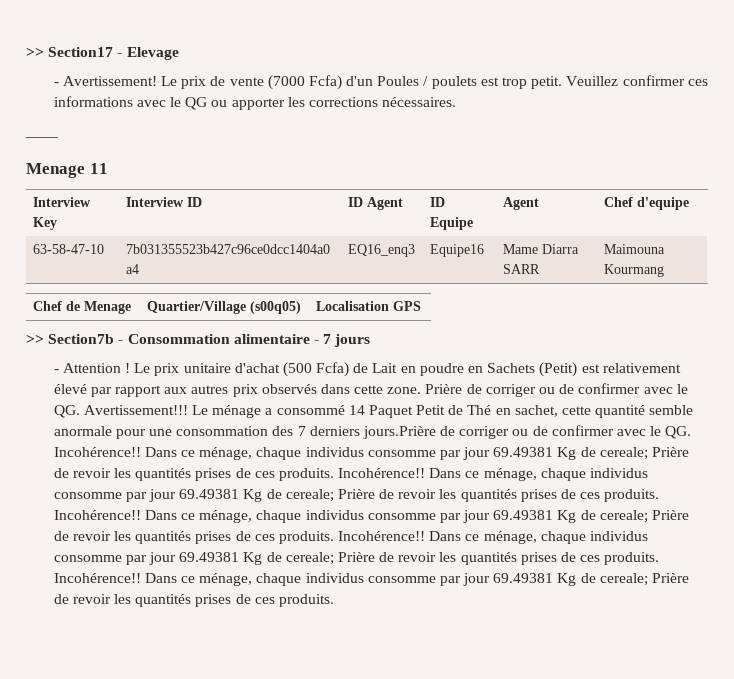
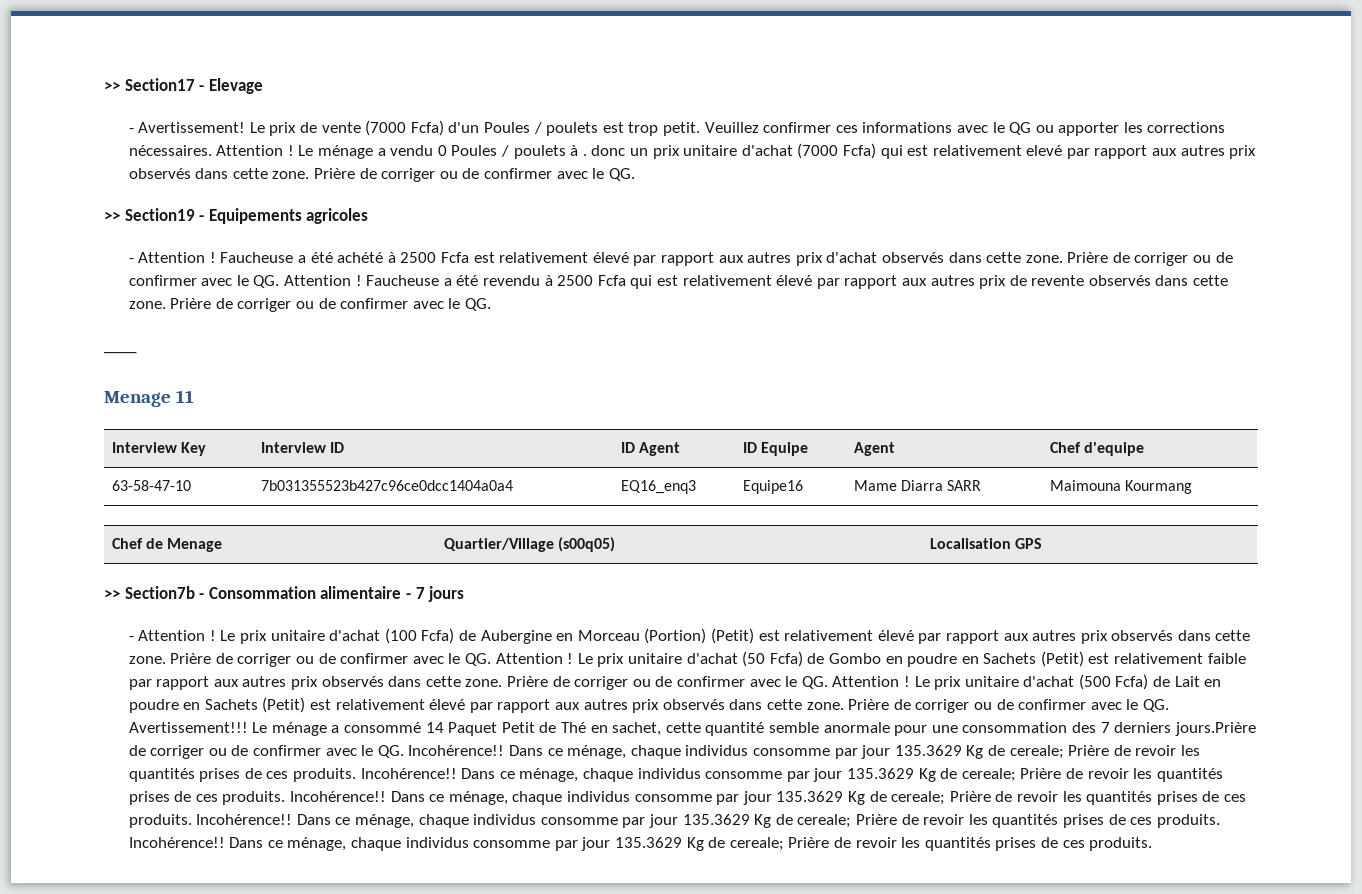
+ Attention ! Le ménage a vendu 0 Poules / poulets à . donc un prix unitaire d'achat (7000 Fcfa) qui est relativement elevé par rapport aux autres prix observés dans cette zone. Prière de corriger ou de confirmer avec le QG.
+ >> Section19 - Equipements agricoles
+ - Attention ! Faucheuse a été achété à 2500 Fcfa est relativement élevé par rapport aux autres prix d'achat observés dans cette zone. Prière de corriger ou de confirmer avec le QG. Attention ! Faucheuse a été revendu à 2500 Fcfa qui est relativement élevé par rapport aux autres prix de revente observés dans cette zone. Prière de corriger ou de confirmer avec le QG.
- Le prix unitaire d'achat (500 Fcfa) de Lait en poudre en Sachets (Petit) est relativement élevé par rapport aux autres prix observés dans cette zone.
+ Le prix unitaire d'achat (100 Fcfa) de Aubergine en Morceau (Portion) (Petit) est relativement élevé par rapport aux autres prix observés dans cette zone. Prière de corriger ou de confirmer avec le QG. Attention ! Le prix unitaire d'achat (50 Fcfa) de Gombo en poudre en Sachets (Petit) est relativement faible par rapport aux autres prix observés dans cette zone. Prière de corriger ou de confirmer avec le QG. Attention ! Le prix unitaire d'achat (500 Fcfa) de Lait en poudre en Sachets (Petit) est relativement élevé par rapport aux autres prix observés dans cette zone.
- Le ménage a consommé 14 Paquet Petit de Thé en sachet, cette quantité semble anormale pour une consommation des 7 derniers jours.Prière de corriger ou de confirmer avec le QG. Incohérence!! Dans ce ménage, chaque individus consomme par jour 69.49381 Kg de cereale; Prière de revoir les quantités prises de ces produits. Incohérence!! Dans ce ménage, chaque individus consomme par jour 69.49381 Kg de cereale; Prière de revoir les quantités prises de ces produits. Incohérence!! Dans ce ménage, chaque individus consomme par jour 69.49381 Kg de cereale; Prière de revoir les quantités prises de ces produits. Incohérence!! Dans ce ménage, chaque individus consomme par jour 69.49381 Kg de cereale; Prière de revoir les quantités prises de ces produits. Incohérence!! Dans ce ménage, chaque individus consomme par jour 69.49381 Kg de cereale; Prière de revoir les quantités prises de ces produits.
+ Le ménage a consommé 14 Paquet Petit de Thé en sachet, cette quantité semble anormale pour une consommation des 7 derniers jours.Prière de corriger ou de confirmer avec le QG. Incohérence!! Dans ce ménage, chaque individus consomme par jour 135.3629 Kg de cereale; Prière de revoir les quantités prises de ces produits. Incohérence!! Dans ce ménage, chaque individus consomme par jour 135.3629 Kg de cereale; Prière de revoir les quantités prises de ces produits. Incohérence!! Dans ce ménage, chaque individus consomme par jour 135.3629 Kg de cereale; Prière de revoir les quantités prises de ces produits. Incohérence!! Dans ce ménage, chaque individus consomme par jour 135.3629 Kg de cereale; Prière de revoir les quantités prises de ces produits. Incohérence!! Dans ce ménage, chaque individus consomme par jour 135.3629 Kg de cereale; Prière de revoir les quantités prises de ces produits.

